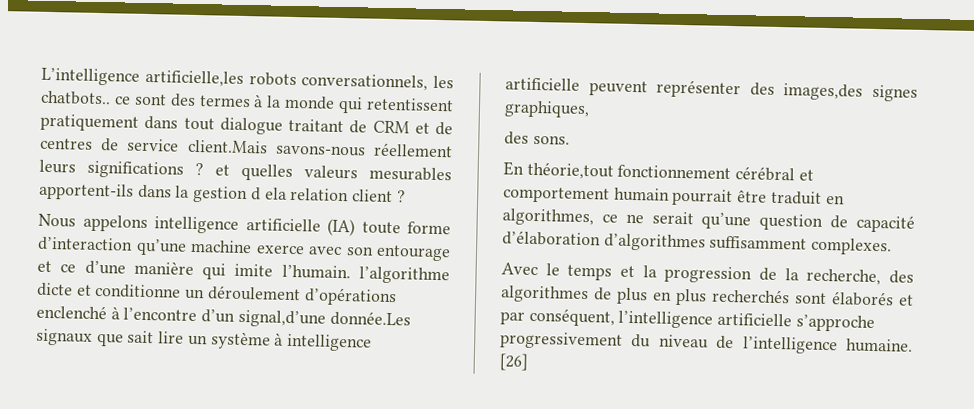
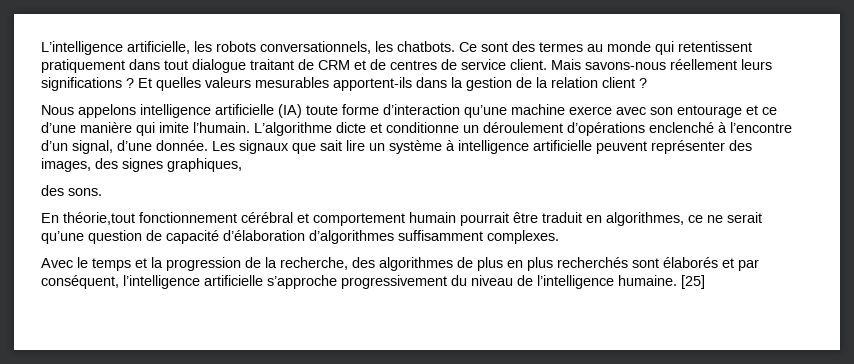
- L’intelligence artificielle,les robots conversationnels, les chatbots.. ce sont des termes à la monde qui retentissent pratiquement dans tout dialogue traitant de CRM et de centres de service client.Mais savons-nous réellement leurs significations ? et quelles valeurs mesurables apportent-ils dans la gestion d ela relation client ?
+ L’intelligence artificielle, les robots conversationnels, les chatbots. Ce sont des termes au monde qui retentissent pratiquement dans tout dialogue traitant de CRM et de centres de service client. Mais savons-nous réellement leurs significations ? Et quelles valeurs mesurables apportent-ils dans la gestion de la relation client ?
- Nous appelons intelligence artificielle (IA) toute forme d’interaction qu’une machine exerce avec son entourage et ce d’une manière qui imite l’humain. l’algorithme dicte et conditionne un déroulement d’opérations enclenché à l’encontre d’un signal,d’une donnée.Les signaux que sait lire un système à intelligence artificielle peuvent représenter des images,des signes graphiques,
+ Nous appelons intelligence artificielle (IA) toute forme d’interaction qu’une machine exerce avec son entourage et ce d’une manière qui imite l’humain. L’algorithme dicte et conditionne un déroulement d’opérations enclenché à l’encontre d’un signal, d’une donnée. Les signaux que sait lire un système à intelligence artificielle peuvent représenter des images, des signes graphiques,
- [26]
+ [25]

